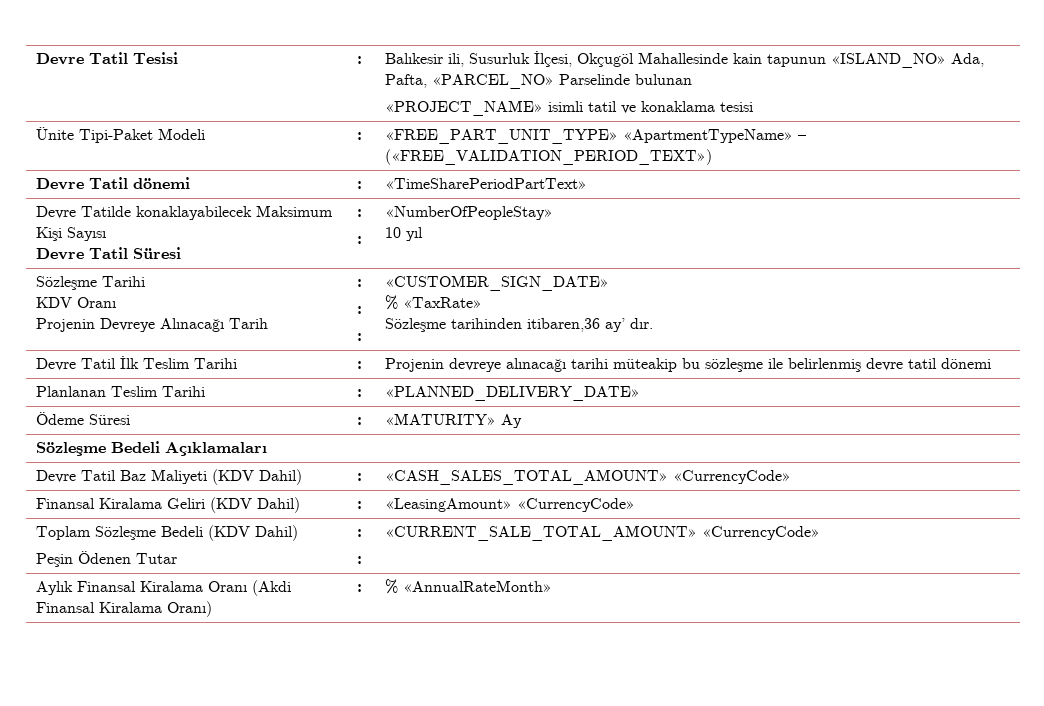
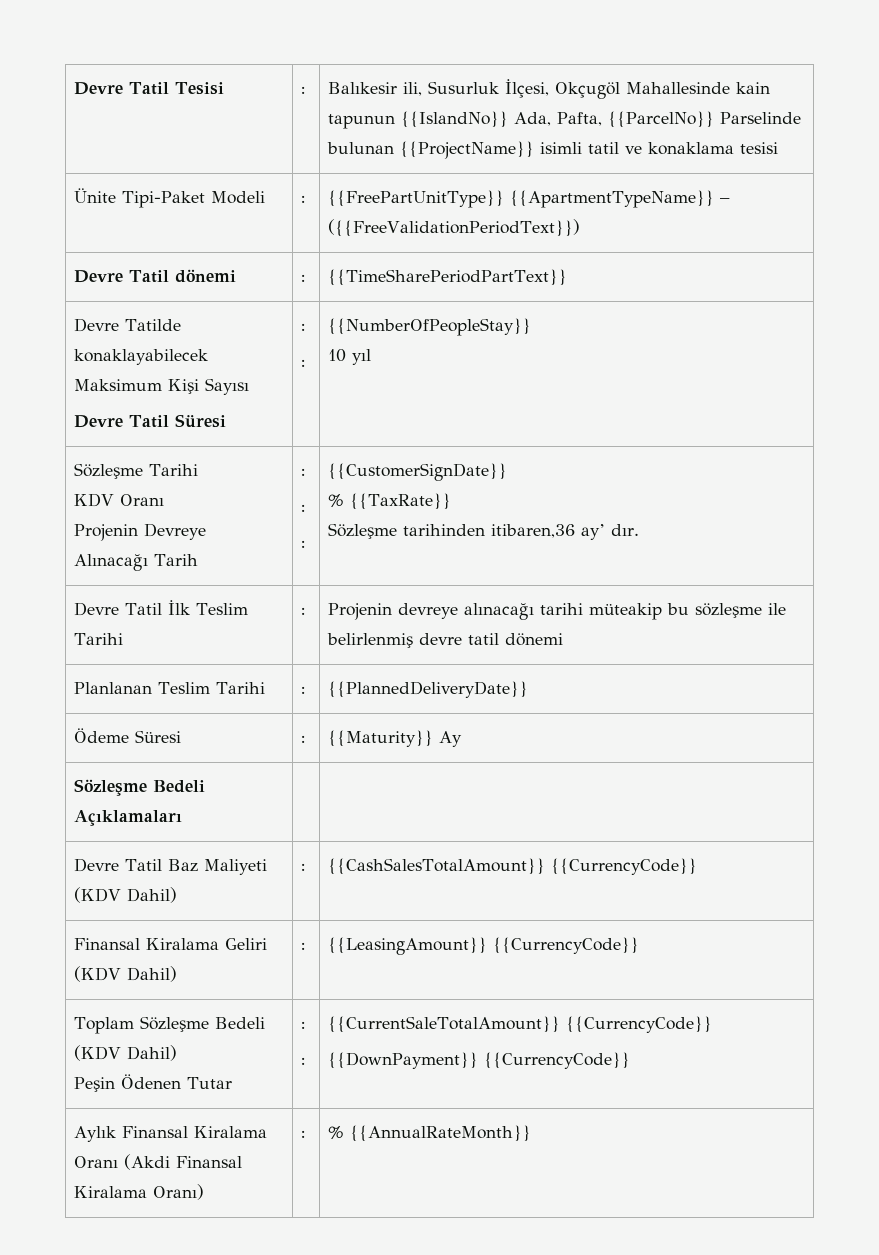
- Devre Tatil Tesisi | : | Balıkesir ili, Susurluk İlçesi, Okçugöl Mahallesinde kain tapunun «ISLAND_NO» Ada, Pafta, «PARCEL_NO» Parselinde bulunan
- «PROJECT_NAME» isimli tatil ve konaklama tesisi
+ Devre Tatil Tesisi | : | Balıkesir ili, Susurluk İlçesi, Okçugöl Mahallesinde kain tapunun {{IslandNo}} Ada, Pafta, {{ParcelNo}} Parselinde bulunan {{ProjectName}} isimli tatil ve konaklama tesisi
- Ünite Tipi-Paket Modeli | : | «FREE_PART_UNIT_TYPE» «ApartmentTypeName» – («FREE_VALIDATION_PERIOD_TEXT»)
+ Ünite Tipi-Paket Modeli | : | {{FreePartUnitType}} {{ApartmentTypeName}} – ({{FreeValidationPeriodText}})
- Devre Tatil dönemi | : | «TimeSharePeriodPartText»
+ Devre Tatil dönemi | : | {{TimeSharePeriodPartText}}
  Devre Tatilde konaklayabilecek Maksimum Kişi Sayısı
  Devre Tatil Süresi | :
- : | «NumberOfPeopleStay»
+ : | {{NumberOfPeopleStay}}
  Sözleşme Tarihi
  KDV Oranı
  Projenin Devreye Alınacağı Tarih | :
  :
- : | «CUSTOMER_SIGN_DATE»
- % «TaxRate»
+ : | {{CustomerSignDate}}
+ % {{TaxRate}}
- Planlanan Teslim Tarihi | : | «PLANNED_DELIVERY_DATE»
+ Planlanan Teslim Tarihi | : | {{PlannedDeliveryDate}}
- Ödeme Süresi | : | «MATURITY» Ay
+ Ödeme Süresi | : | {{Maturity}} Ay
- Devre Tatil Baz Maliyeti (KDV Dahil) | : | «CASH_SALES_TOTAL_AMOUNT» «CurrencyCode»
+ Devre Tatil Baz Maliyeti (KDV Dahil) | : | {{CashSalesTotalAmount}} {{CurrencyCode}}
- Finansal Kiralama Geliri (KDV Dahil) | : | «LeasingAmount» «CurrencyCode»
+ Finansal Kiralama Geliri (KDV Dahil) | : | {{LeasingAmount}} {{CurrencyCode}}
  Toplam Sözleşme Bedeli (KDV Dahil)
  Peşin Ödenen Tutar | :
- : | «CURRENT_SALE_TOTAL_AMOUNT» «CurrencyCode»
+ : | {{CurrentSaleTotalAmount}} {{CurrencyCode}}
+ {{DownPayment}} {{CurrencyCode}}
- Aylık Finansal Kiralama Oranı (Akdi Finansal Kiralama Oranı) | : | % «AnnualRateMonth»
+ Aylık Finansal Kiralama Oranı (Akdi Finansal Kiralama Oranı) | : | % {{AnnualRateMonth}}

